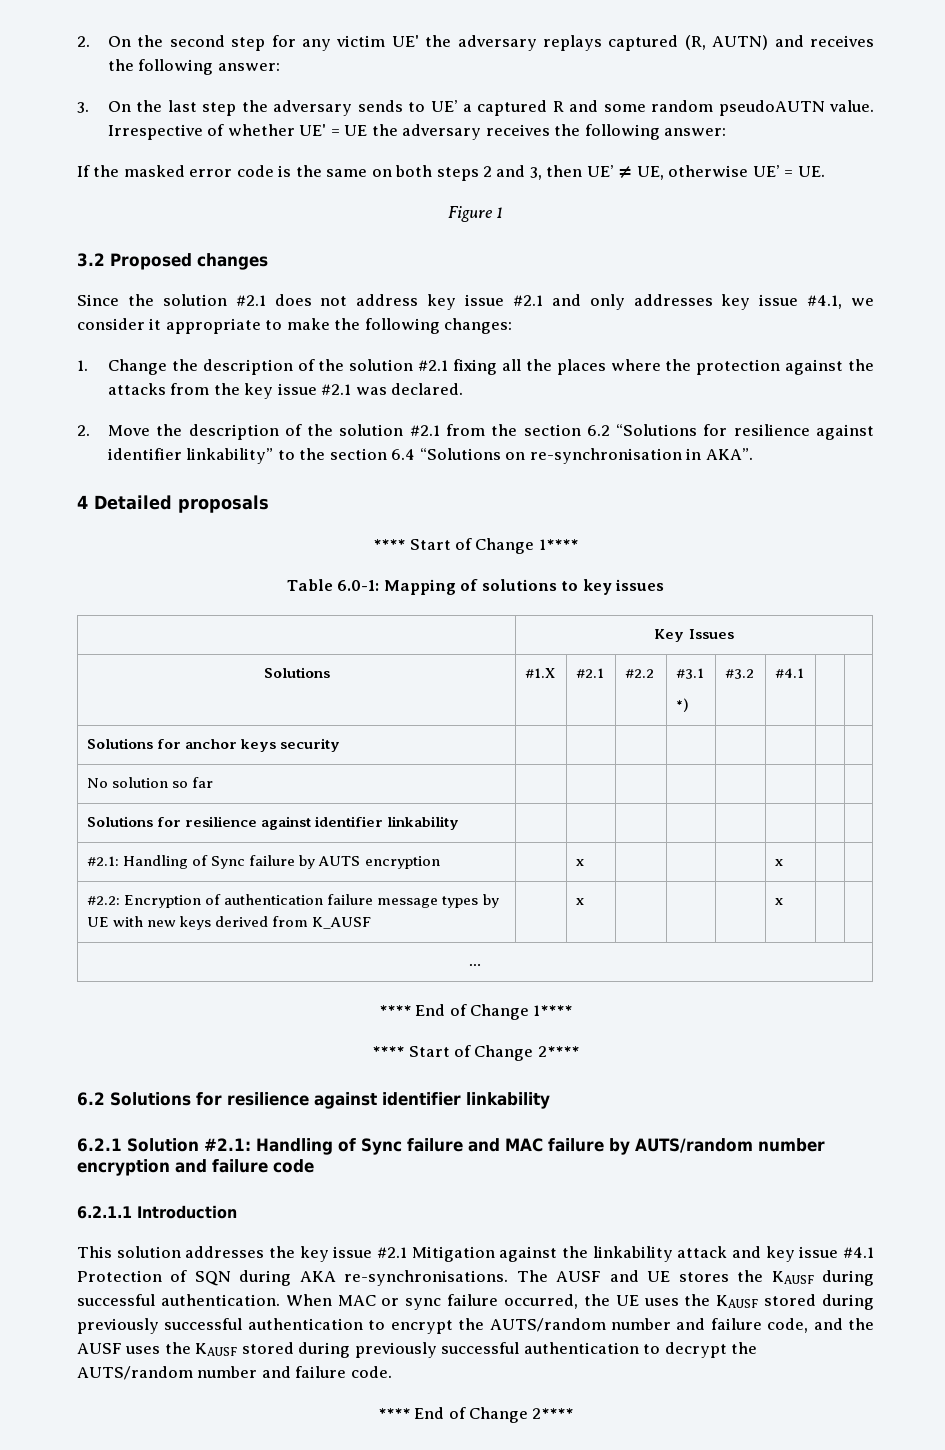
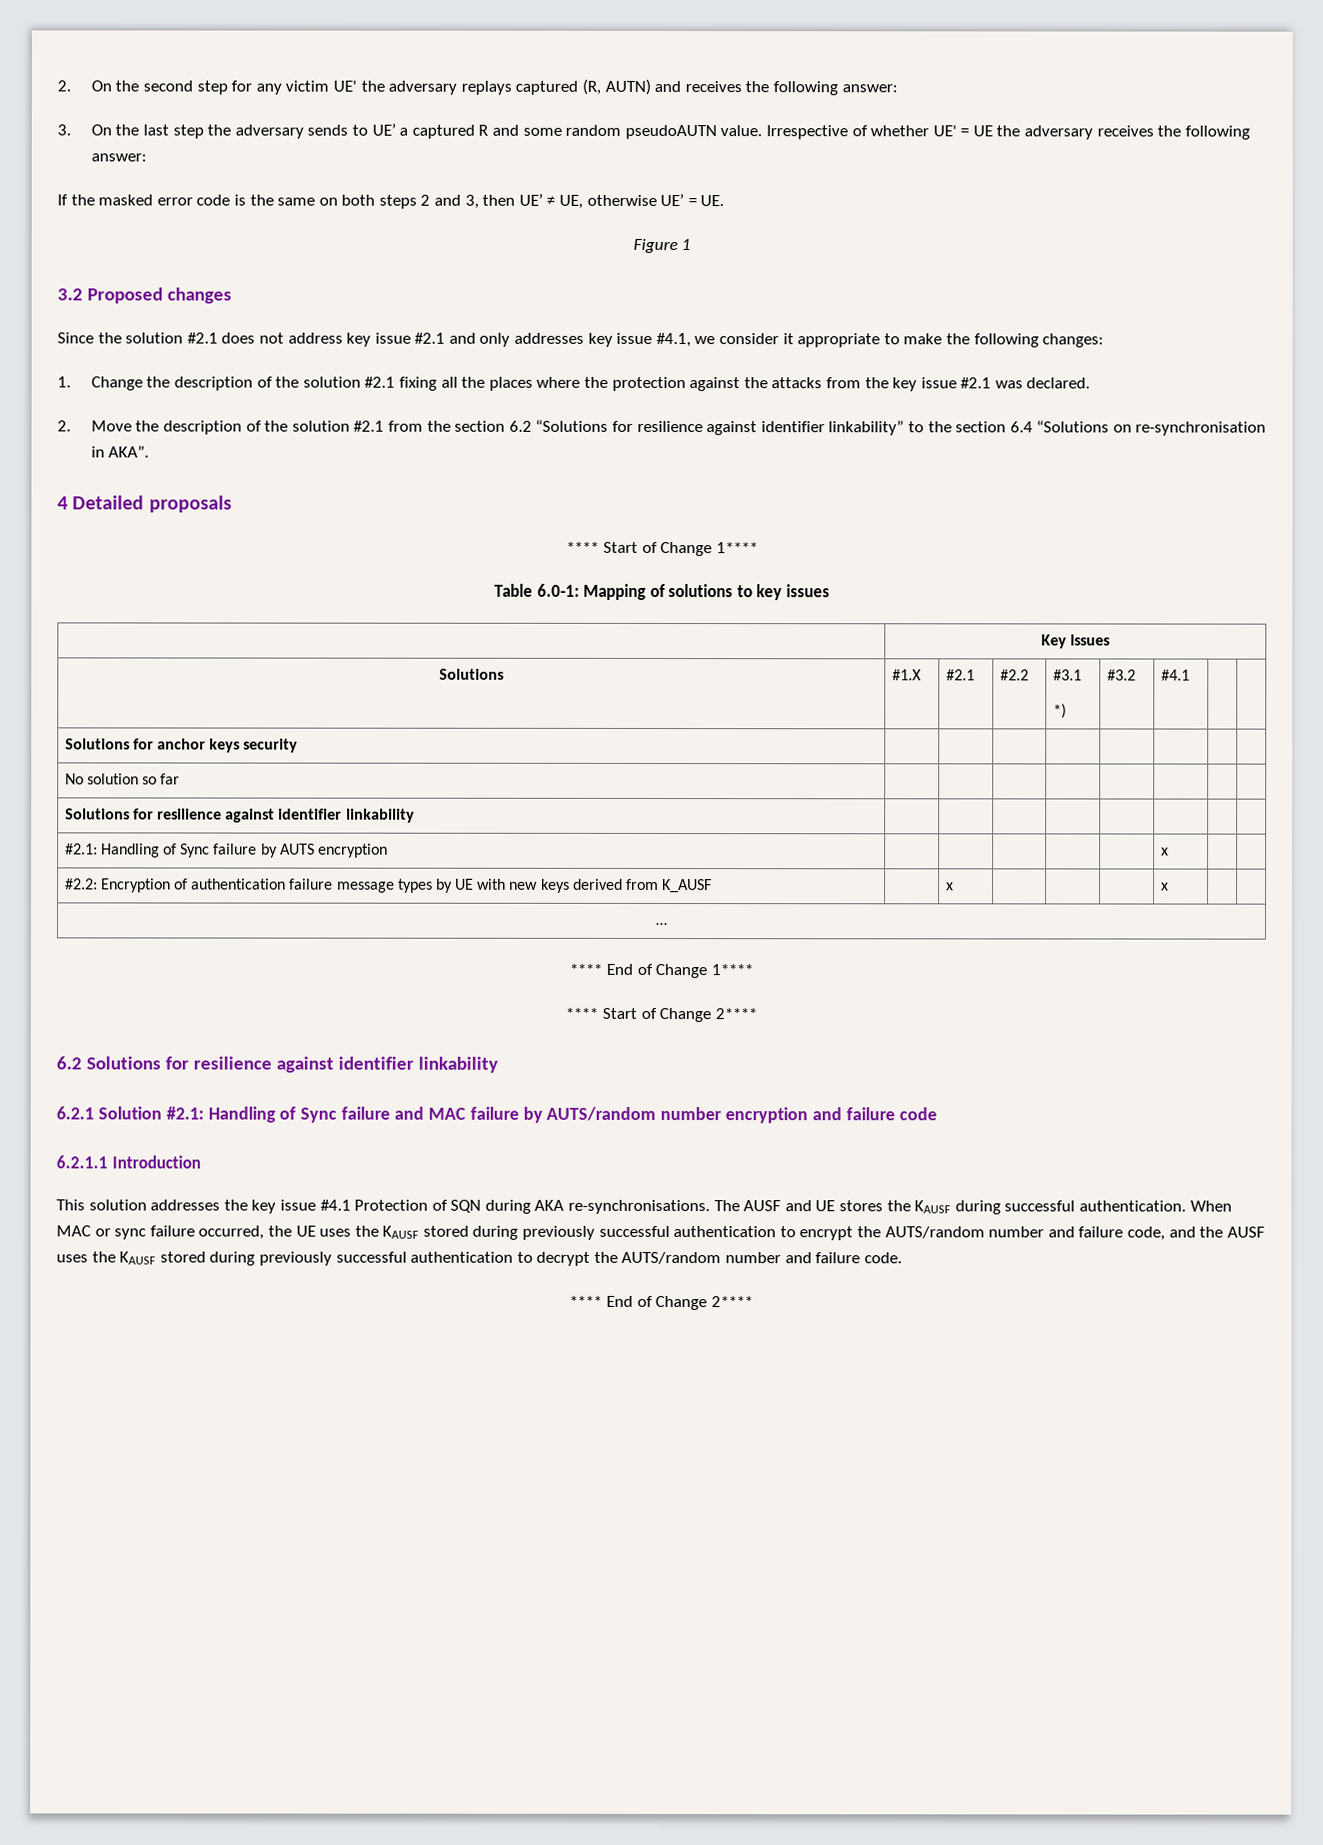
- #2.1: Handling of Sync failure by AUTS encryption | | x | | | | x | |
+ #2.1: Handling of Sync failure by AUTS encryption | | | | | | x | |
- This solution addresses the key issue #2.1 Mitigation against the linkability attack and key issue #4.1 Protection of SQN during AKA re-synchronisations.
+ This solution addresses the key issue #4.1 Protection of SQN during AKA re-synchronisations.

